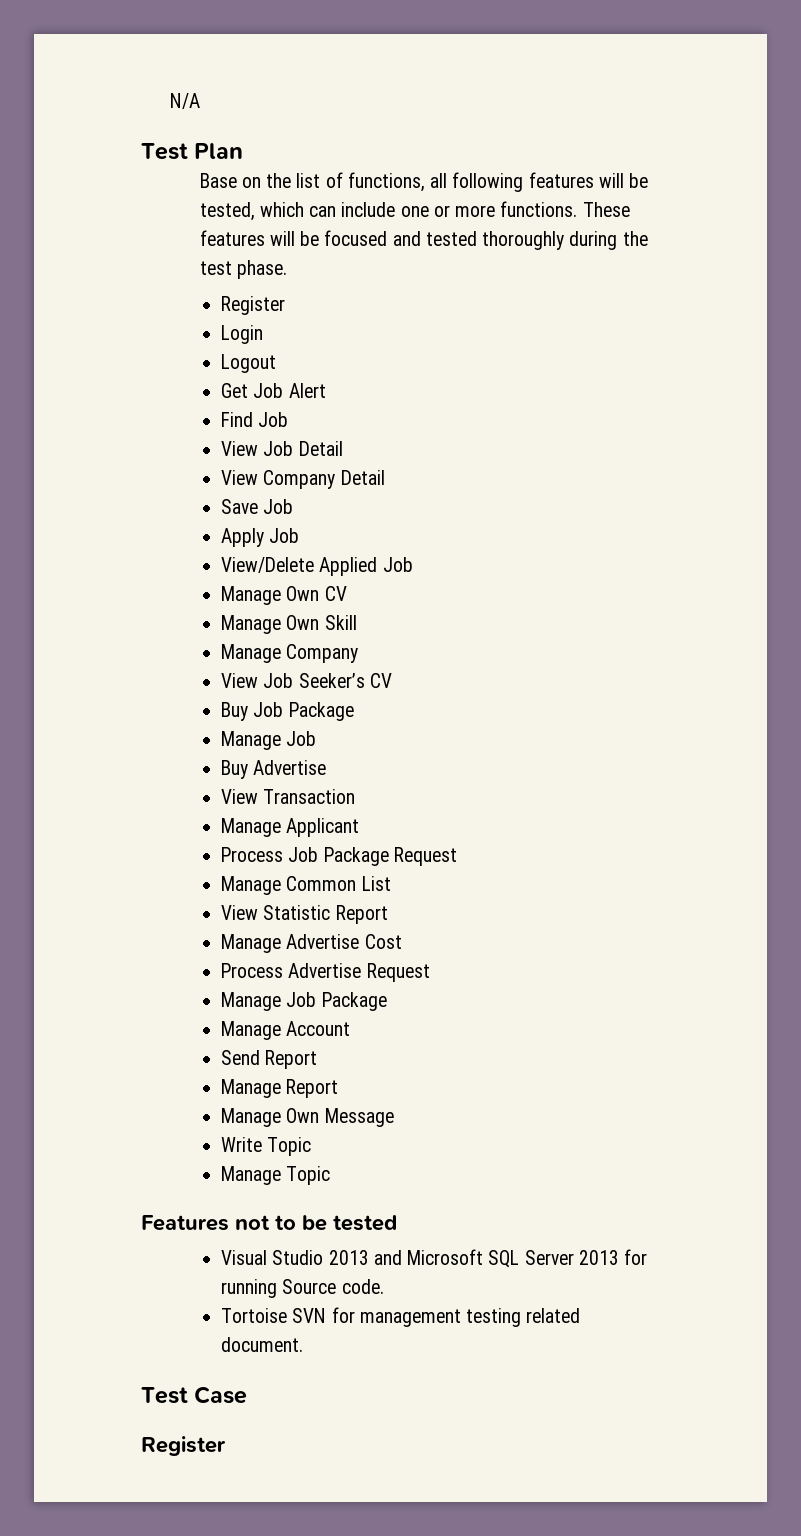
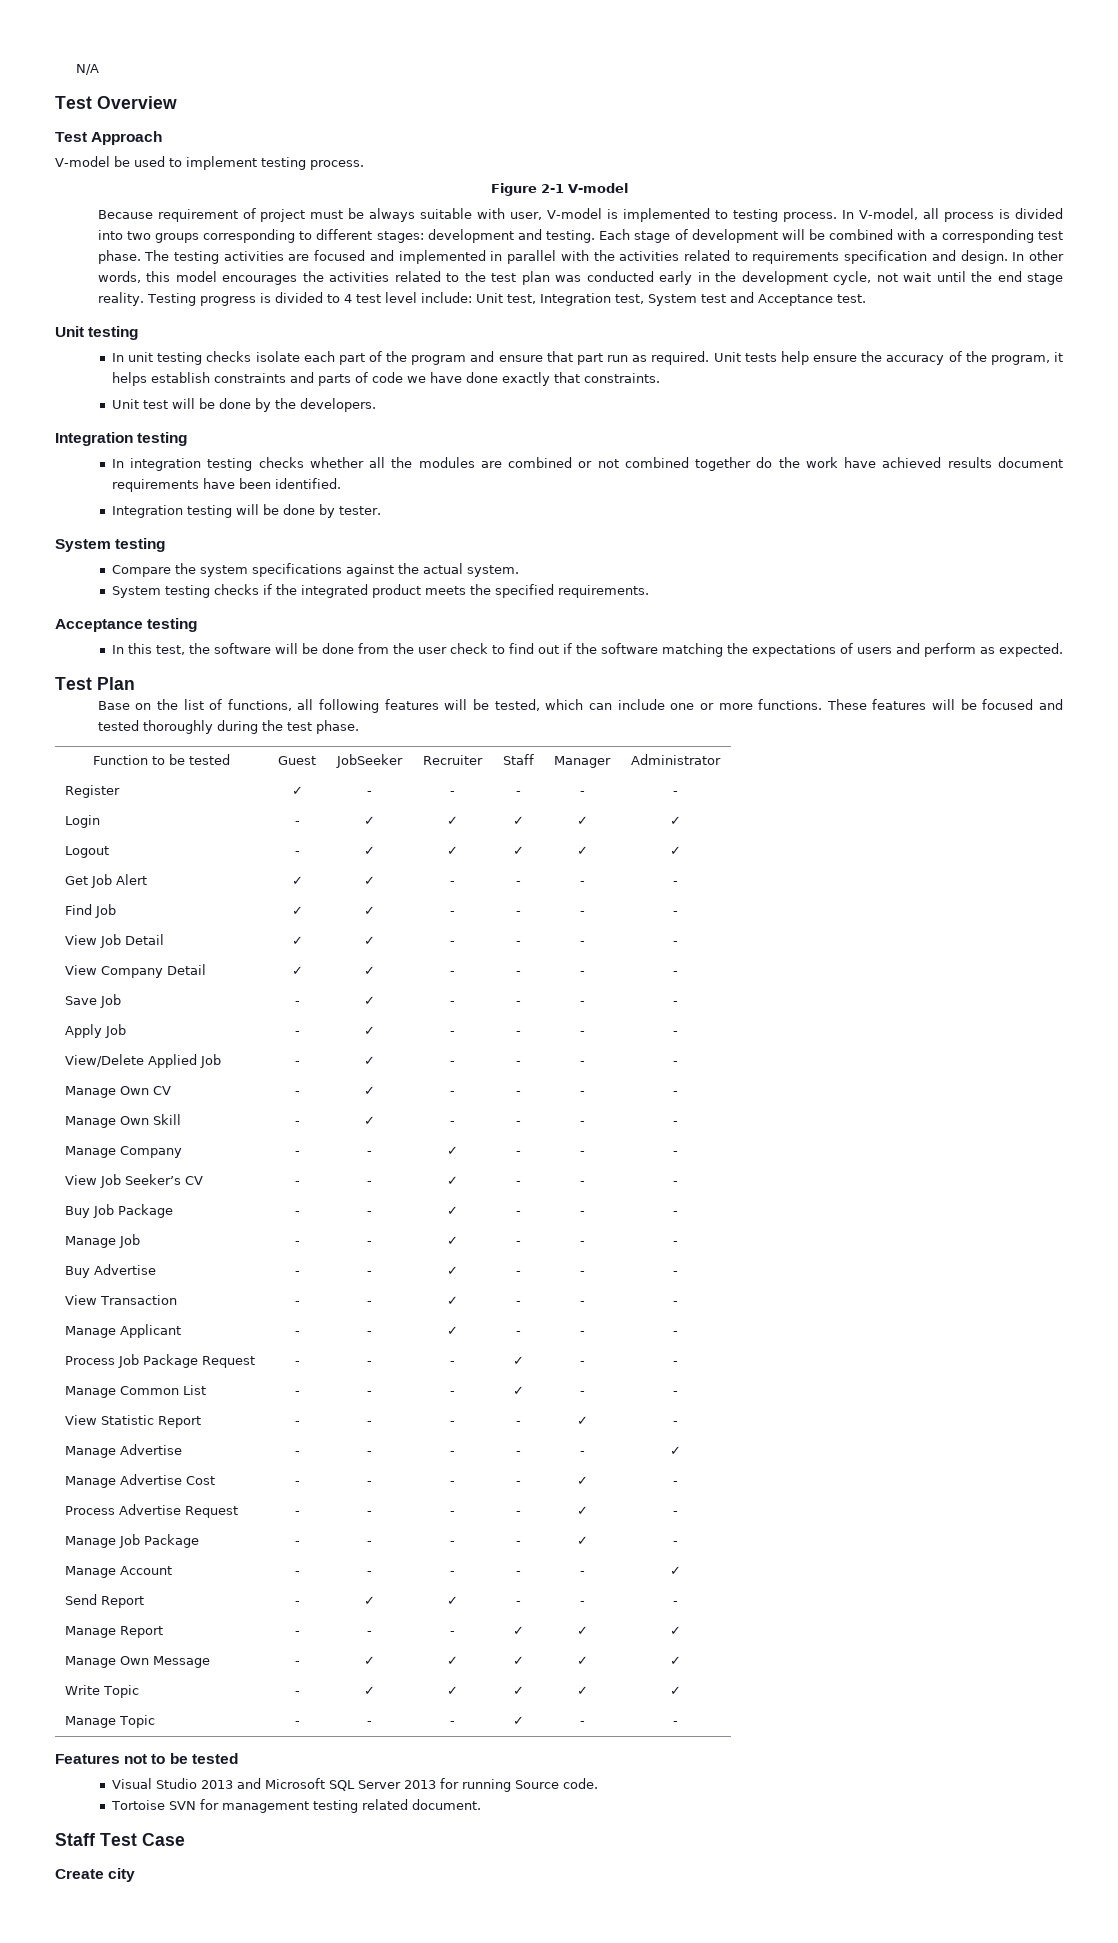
+ Test Overview
+ Test Approach
+ V-model be used to implement testing process.
+ Figure 2-1 V-model
+ Because requirement of project must be always suitable with user, V-model is implemented to testing process. In V-model, all process is divided into two groups corresponding to different stages: development and testing. Each stage of development will be combined with a corresponding test phase. The testing activities are focused and implemented in parallel with the activities related to requirements specification and design. In other words, this model encourages the activities related to the test plan was conducted early in the development cycle, not wait until the end stage reality. Testing progress is divided to 4 test level include: Unit test, Integration test, System test and Acceptance test.
+ Unit testing
+ In unit testing checks isolate each part of the program and ensure that part run as required. Unit tests help ensure the accuracy of the program, it helps establish constraints and parts of code we have done exactly that constraints.
+ Unit test will be done by the developers.
+ Integration testing
+ In integration testing checks whether all the modules are combined or not combined together do the work have achieved results document requirements have been identified.
+ Integration testing will be done by tester.
+ System testing
+ Compare the system specifications against the actual system.
+ System testing checks if the integrated product meets the specified requirements.
+ Acceptance testing
+ In this test, the software will be done from the user check to find out if the software matching the expectations of users and perform as expected.
  These features will be focused and tested thoroughly during the test phase.
- Register
- Login
- Logout
- Get Job Alert
- Find Job
- View Job Detail
- View Company Detail
- Save Job
- Apply Job
- View/Delete Applied Job
- Manage Own CV
- Manage Own Skill
- Manage Company
- View Job Seeker’s CV
- Buy Job Package
- Manage Job
- Buy Advertise
- View Transaction
- Manage Applicant
- Process Job Package Request
- Manage Common List
- View Statistic Report
- Manage Advertise Cost
- Process Advertise Request
- Manage Job Package
- Manage Account
- Send Report
- Manage Report
- Manage Own Message
- Write Topic
- Manage Topic
+ Function to be tested | Guest | JobSeeker | Recruiter | Staff | Manager | Administrator
+ Register | ✓ | - | - | - | - | -
+ Login | - | ✓ | ✓ | ✓ | ✓ | ✓
+ Logout | - | ✓ | ✓ | ✓ | ✓ | ✓
+ Get Job Alert | ✓ | ✓ | - | - | - | -
+ Find Job | ✓ | ✓ | - | - | - | -
+ View Job Detail | ✓ | ✓ | - | - | - | -
+ View Company Detail | ✓ | ✓ | - | - | - | -
+ Save Job | - | ✓ | - | - | - | -
+ Apply Job | - | ✓ | - | - | - | -
+ View/Delete Applied Job | - | ✓ | - | - | - | -
+ Manage Own CV | - | ✓ | - | - | - | -
+ Manage Own Skill | - | ✓ | - | - | - | -
+ Manage Company | - | - | ✓ | - | - | -
+ View Job Seeker’s CV | - | - | ✓ | - | - | -
+ Buy Job Package | - | - | ✓ | - | - | -
+ Manage Job | - | - | ✓ | - | - | -
+ Buy Advertise | - | - | ✓ | - | - | -
+ View Transaction | - | - | ✓ | - | - | -
+ Manage Applicant | - | - | ✓ | - | - | -
+ Process Job Package Request | - | - | - | ✓ | - | -
+ Manage Common List | - | - | - | ✓ | - | -
+ View Statistic Report | - | - | - | - | ✓ | -
+ Manage Advertise | - | - | - | - | - | ✓
+ Manage Advertise Cost | - | - | - | - | ✓ | -
+ Process Advertise Request | - | - | - | - | ✓ | -
+ Manage Job Package | - | - | - | - | ✓ | -
+ Manage Account | - | - | - | - | - | ✓
+ Send Report | - | ✓ | ✓ | - | - | -
+ Manage Report | - | - | - | ✓ | ✓ | ✓
+ Manage Own Message | - | ✓ | ✓ | ✓ | ✓ | ✓
+ Write Topic | - | ✓ | ✓ | ✓ | ✓ | ✓
+ Manage Topic | - | - | - | ✓ | - | -
- Test Case
- Register
+ Staff Test Case
+ Create city

